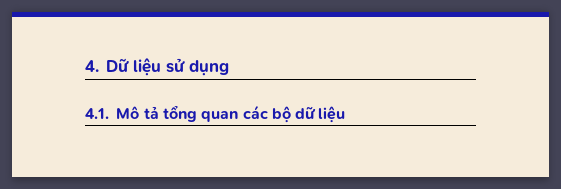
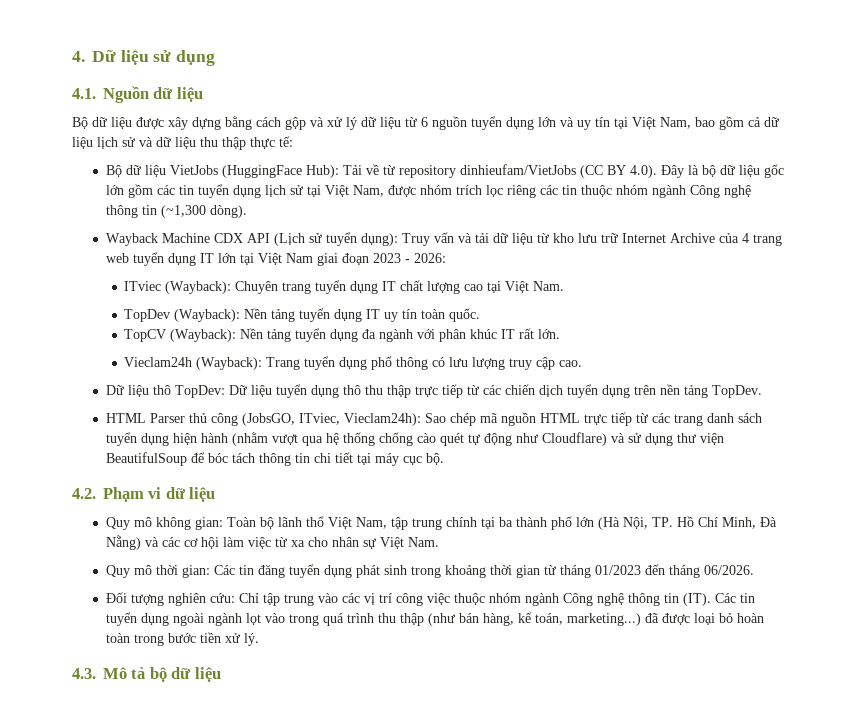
- 4.1. Mô tả tổng quan các bộ dữ liệu
+ 4.1. Nguồn dữ liệu
+ Bộ dữ liệu được xây dựng bằng cách gộp và xử lý dữ liệu từ 6 nguồn tuyển dụng lớn và uy tín tại Việt Nam, bao gồm cả dữ liệu lịch sử và dữ liệu thu thập thực tế:
+ Bộ dữ liệu VietJobs (HuggingFace Hub): Tải về từ repository dinhieufam/VietJobs (CC BY 4.0). Đây là bộ dữ liệu gốc lớn gồm các tin tuyển dụng lịch sử tại Việt Nam, được nhóm trích lọc riêng các tin thuộc nhóm ngành Công nghệ thông tin (~1,300 dòng).
+ Wayback Machine CDX API (Lịch sử tuyển dụng): Truy vấn và tải dữ liệu từ kho lưu trữ Internet Archive của 4 trang web tuyển dụng IT lớn tại Việt Nam giai đoạn 2023 - 2026:
+ ITviec (Wayback): Chuyên trang tuyển dụng IT chất lượng cao tại Việt Nam.
+ TopDev (Wayback): Nền tảng tuyển dụng IT uy tín toàn quốc.
+ TopCV (Wayback): Nền tảng tuyển dụng đa ngành với phân khúc IT rất lớn.
+ Vieclam24h (Wayback): Trang tuyển dụng phổ thông có lưu lượng truy cập cao.
+ Dữ liệu thô TopDev: Dữ liệu tuyển dụng thô thu thập trực tiếp từ các chiến dịch tuyển dụng trên nền tảng TopDev.
+ HTML Parser thủ công (JobsGO, ITviec, Vieclam24h): Sao chép mã nguồn HTML trực tiếp từ các trang danh sách tuyển dụng hiện hành (nhằm vượt qua hệ thống chống cào quét tự động như Cloudflare) và sử dụng thư viện BeautifulSoup để bóc tách thông tin chi tiết tại máy cục bộ.
+ 4.2. Phạm vi dữ liệu
+ Quy mô không gian: Toàn bộ lãnh thổ Việt Nam, tập trung chính tại ba thành phố lớn (Hà Nội, TP. Hồ Chí Minh, Đà Nẵng) và các cơ hội làm việc từ xa cho nhân sự Việt Nam.
+ Quy mô thời gian: Các tin đăng tuyển dụng phát sinh trong khoảng thời gian từ tháng 01/2023 đến tháng 06/2026.
+ Đối tượng nghiên cứu: Chỉ tập trung vào các vị trí công việc thuộc nhóm ngành Công nghệ thông tin (IT). Các tin tuyển dụng ngoài ngành lọt vào trong quá trình thu thập (như bán hàng, kế toán, marketing...) đã được loại bỏ hoàn toàn trong bước tiền xử lý.
+ 4.3. Mô tả bộ dữ liệu

